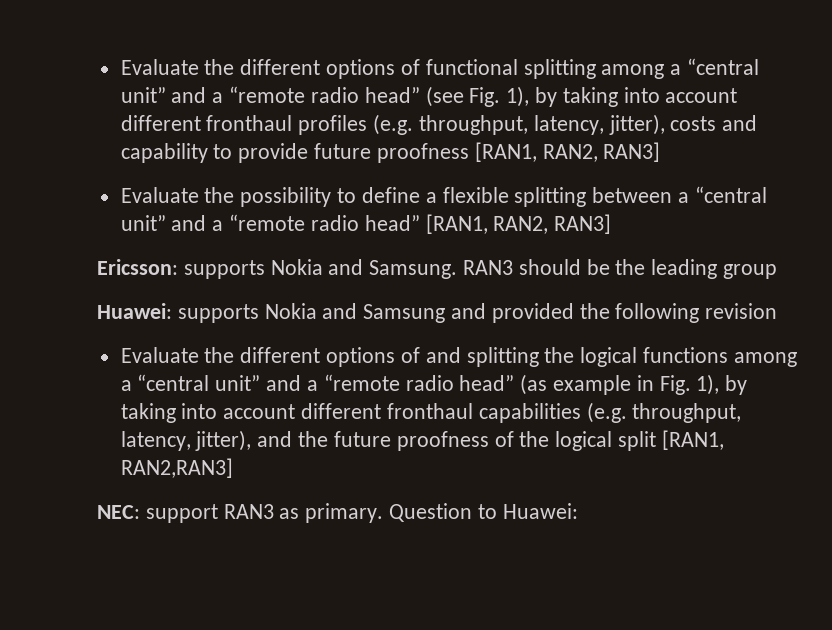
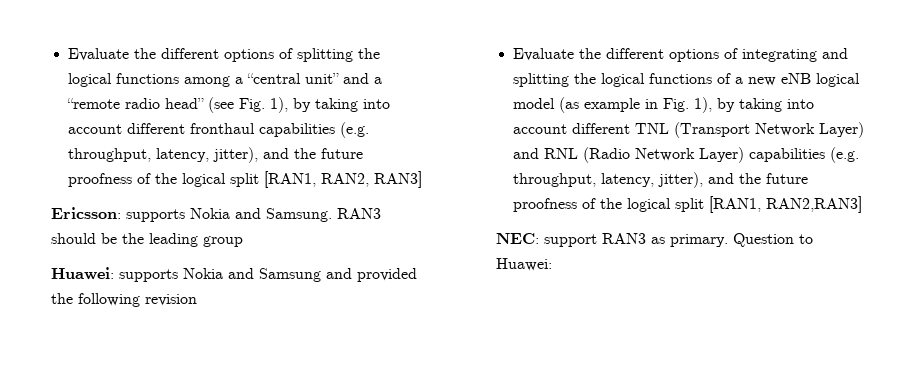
- Evaluate the different options of functional splitting among a “central unit” and a “remote radio head” (see Fig. 1), by taking into account different fronthaul profiles (e.g. throughput, latency, jitter), costs and capability to provide future proofness [RAN1, RAN2, RAN3]
- Evaluate the possibility to define a flexible splitting between a “central unit” and a “remote radio head” [RAN1, RAN2, RAN3]
+ Evaluate the different options of splitting the logical functions among a “central unit” and a “remote radio head” (see Fig. 1), by taking into account different fronthaul capabilities (e.g. throughput, latency, jitter), and the future proofness of the logical split [RAN1, RAN2, RAN3]
- Evaluate the different options of and splitting the logical functions among a “central unit” and a “remote radio head” (as example in Fig. 1), by taking into account different fronthaul capabilities (e.g. throughput, latency, jitter), and the future proofness of the logical split [RAN1, RAN2,RAN3]
+ Evaluate the different options of integrating and splitting the logical functions of a new eNB logical model (as example in Fig. 1), by taking into account different TNL (Transport Network Layer) and RNL (Radio Network Layer) capabilities (e.g. throughput, latency, jitter), and the future proofness of the logical split [RAN1, RAN2,RAN3]

